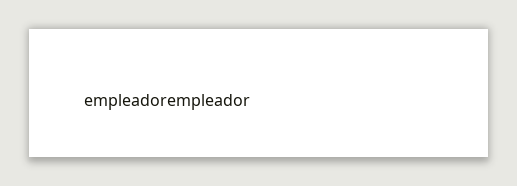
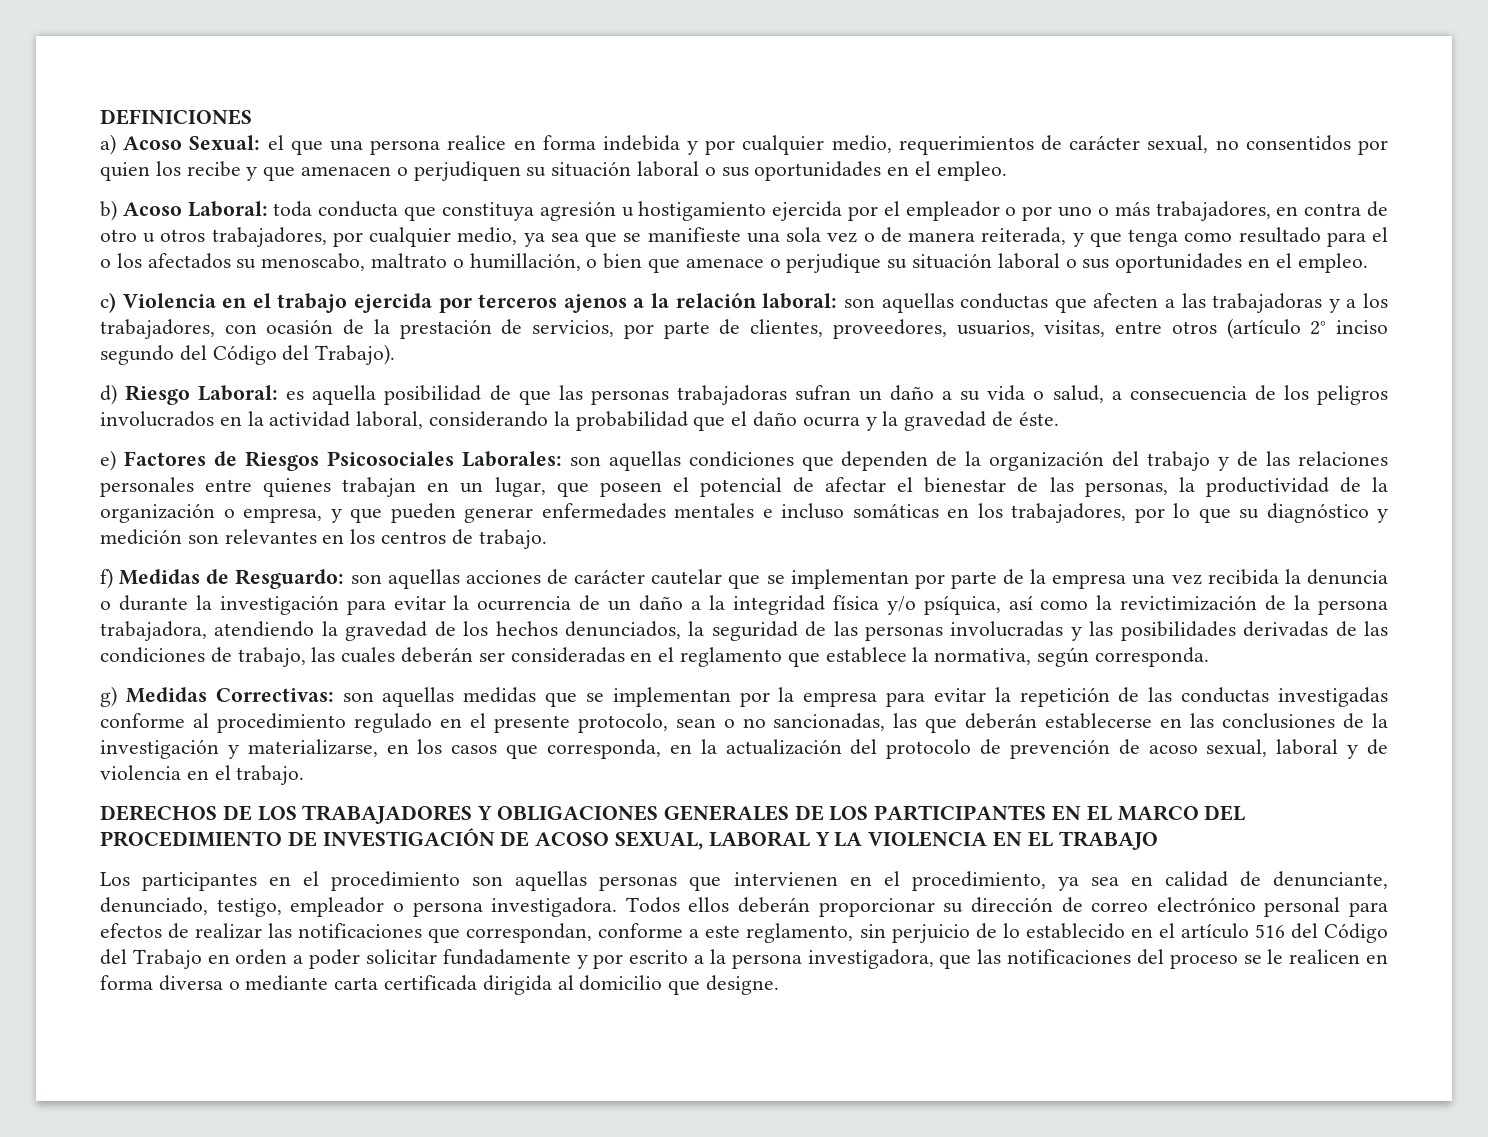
- empleadorempleador
+ DEFINICIONES
+ a) Acoso Sexual: el que una persona realice en forma indebida y por cualquier medio, requerimientos de carácter sexual, no consentidos por quien los recibe y que amenacen o perjudiquen su situación laboral o sus oportunidades en el empleo.
+ b) Acoso Laboral: toda conducta que constituya agresión u hostigamiento ejercida por el empleador o por uno o más trabajadores, en contra de otro u otros trabajadores, por cualquier medio, ya sea que se manifieste una sola vez o de manera reiterada, y que tenga como resultado para el o los afectados su menoscabo, maltrato o humillación, o bien que amenace o perjudique su situación laboral o sus oportunidades en el empleo.
+ c) Violencia en el trabajo ejercida por terceros ajenos a la relación laboral: son aquellas conductas que afecten a las trabajadoras y a los trabajadores, con ocasión de la prestación de servicios, por parte de clientes, proveedores, usuarios, visitas, entre otros (artículo 2° inciso segundo del Código del Trabajo).
+ d) Riesgo Laboral: es aquella posibilidad de que las personas trabajadoras sufran un daño a su vida o salud, a consecuencia de los peligros involucrados en la actividad laboral, considerando la probabilidad que el daño ocurra y la gravedad de éste.
+ e) Factores de Riesgos Psicosociales Laborales: son aquellas condiciones que dependen de la organización del trabajo y de las relaciones personales entre quienes trabajan en un lugar, que poseen el potencial de afectar el bienestar de las personas, la productividad de la organización o empresa, y que pueden generar enfermedades mentales e incluso somáticas en los trabajadores, por lo que su diagnóstico y medición son relevantes en los centros de trabajo.
+ f) Medidas de Resguardo: son aquellas acciones de carácter cautelar que se implementan por parte de la empresa una vez recibida la denuncia o durante la investigación para evitar la ocurrencia de un daño a la integridad física y/o psíquica, así como la revictimización de la persona trabajadora, atendiendo la gravedad de los hechos denunciados, la seguridad de las personas involucradas y las posibilidades derivadas de las condiciones de trabajo, las cuales deberán ser consideradas en el reglamento que establece la normativa, según corresponda.
+ g) Medidas Correctivas: son aquellas medidas que se implementan por la empresa para evitar la repetición de las conductas investigadas conforme al procedimiento regulado en el presente protocolo, sean o no sancionadas, las que deberán establecerse en las conclusiones de la investigación y materializarse, en los casos que corresponda, en la actualización del protocolo de prevención de acoso sexual, laboral y de violencia en el trabajo.
+ DERECHOS DE LOS TRABAJADORES Y OBLIGACIONES GENERALES DE LOS PARTICIPANTES EN EL MARCO DEL PROCEDIMIENTO DE INVESTIGACIÓN DE ACOSO SEXUAL, LABORAL Y LA VIOLENCIA EN EL TRABAJO
+ Los participantes en el procedimiento son aquellas personas que intervienen en el procedimiento, ya sea en calidad de denunciante, denunciado, testigo, empleador o persona investigadora. Todos ellos deberán proporcionar su dirección de correo electrónico personal para efectos de realizar las notificaciones que correspondan, conforme a este reglamento, sin perjuicio de lo establecido en el artículo 516 del Código del Trabajo en orden a poder solicitar fundadamente y por escrito a la persona investigadora, que las notificaciones del proceso se le realicen en forma diversa o mediante carta certificada dirigida al domicilio que designe.

